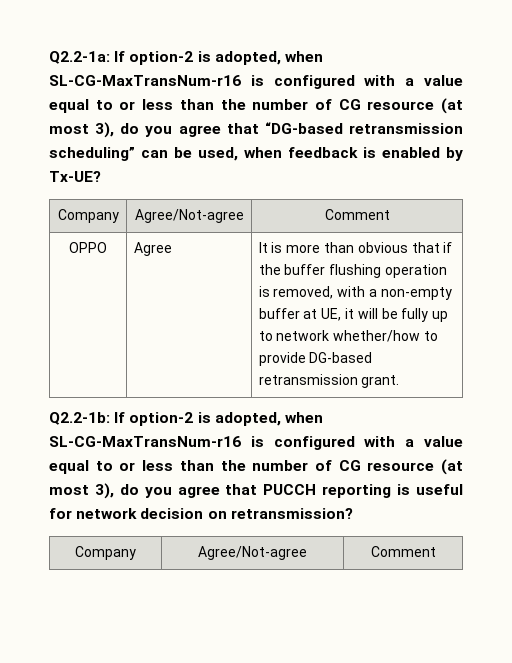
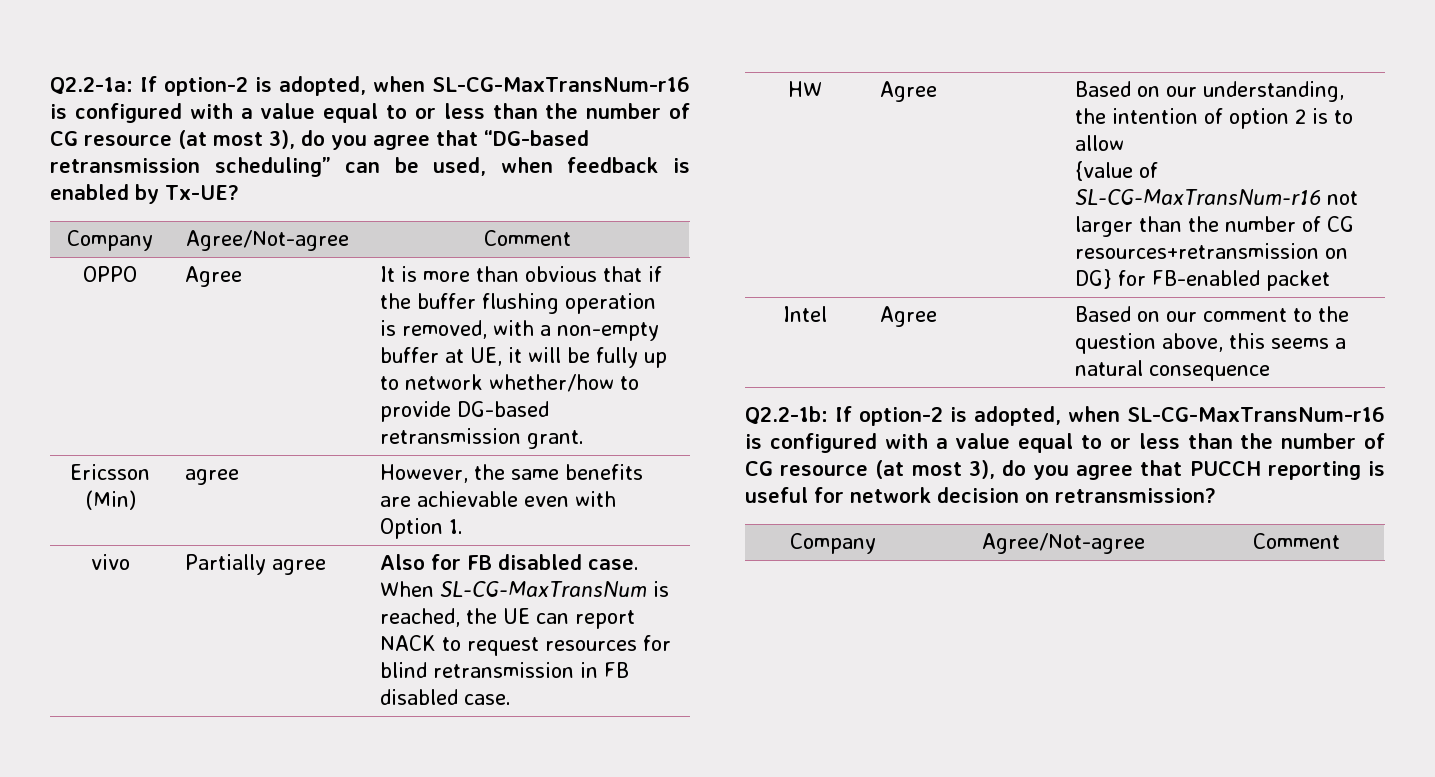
+ Ericsson (Min) | agree | However, the same benefits are achievable even with Option 1.
+ vivo | Partially agree | Also for FB disabled case. When SL-CG-MaxTransNum is reached, the UE can report NACK to request resources for blind retransmission in FB disabled case.
+ HW | Agree | Based on our understanding, the intention of option 2 is to allow
+ {value of SL-CG-MaxTransNum-r16 not larger than the number of CG resources+retransmission on DG} for FB-enabled packet
+ Intel | Agree | Based on our comment to the question above, this seems a natural consequence

